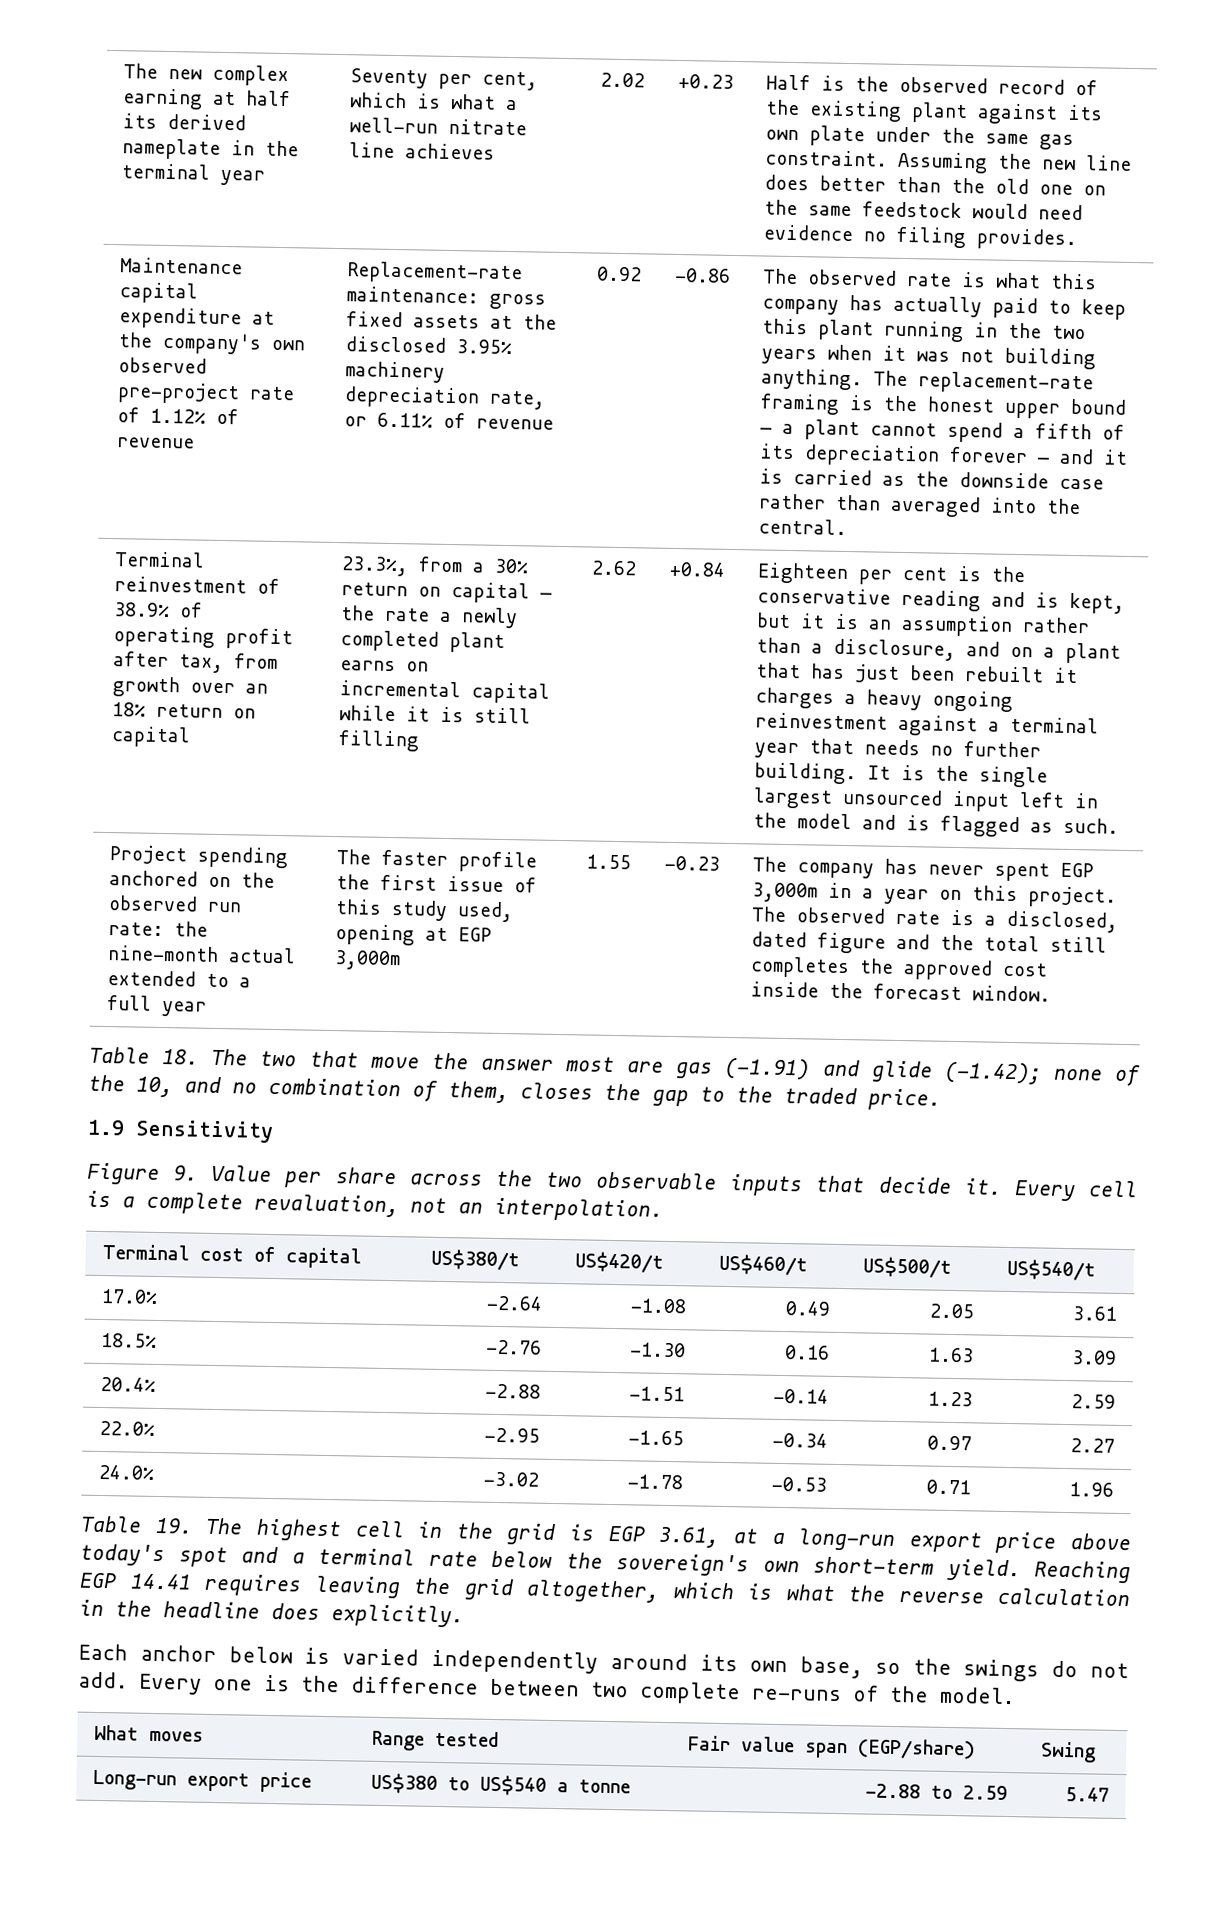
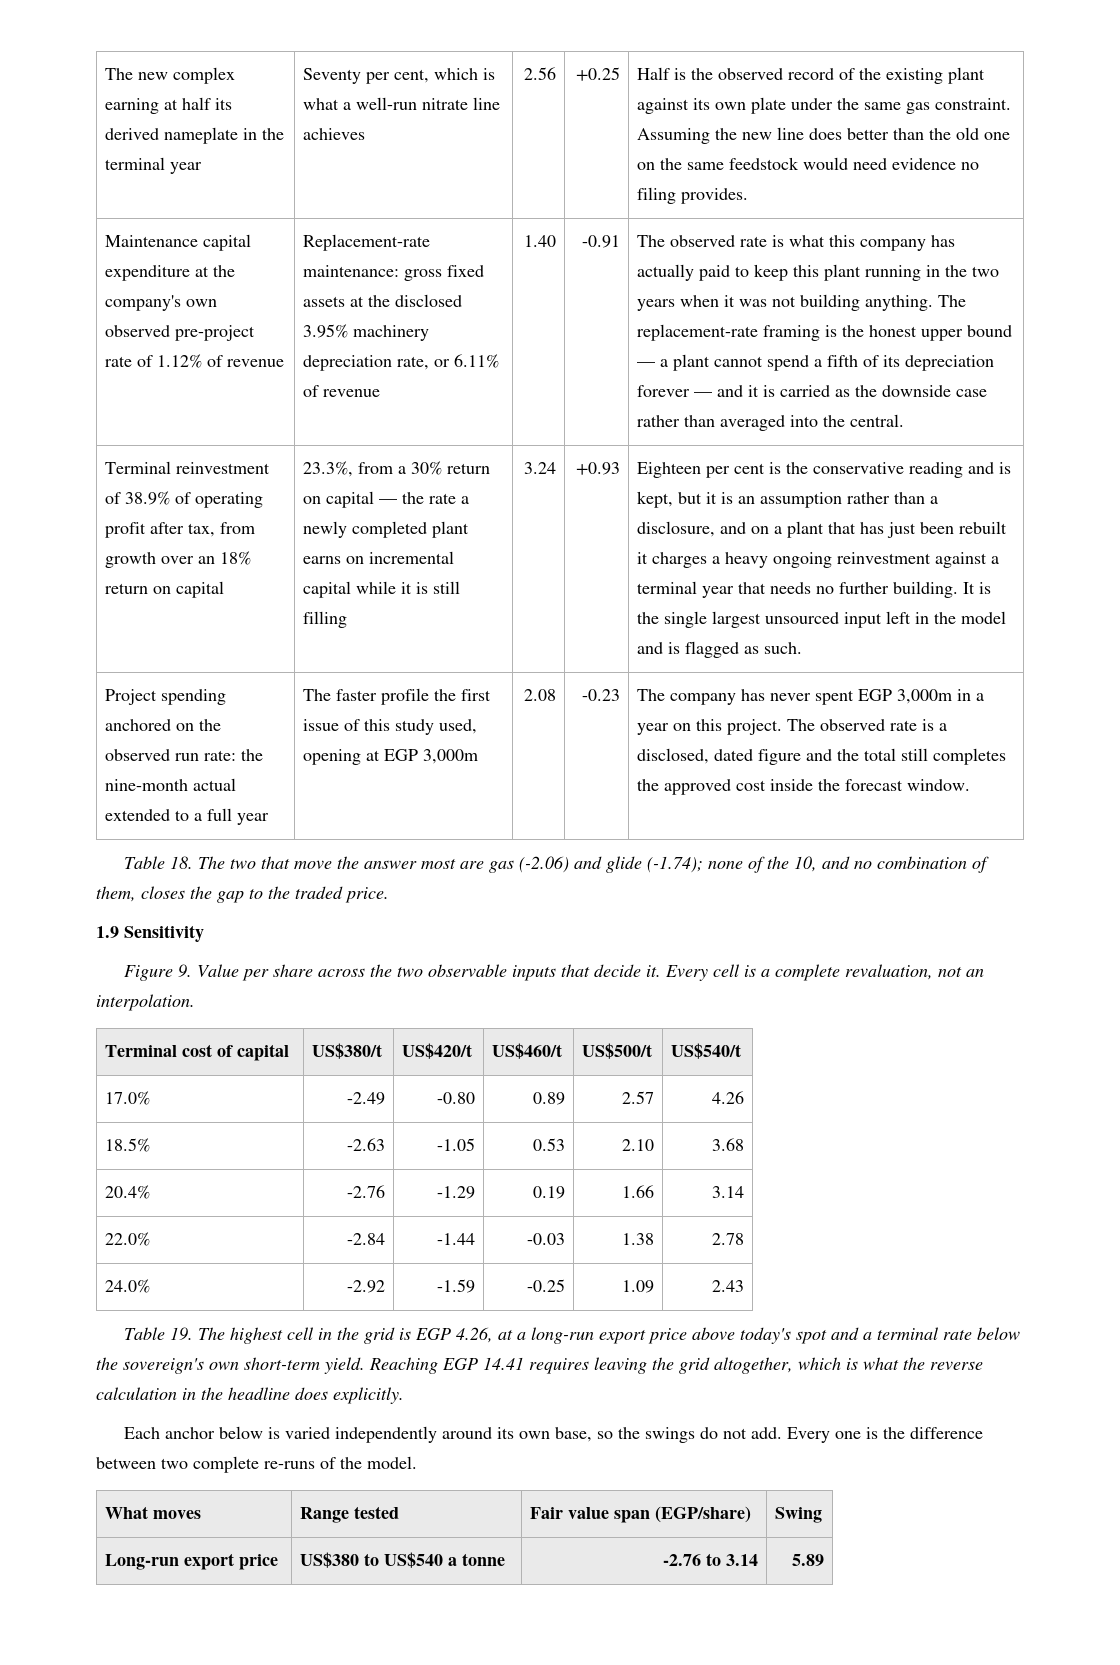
- 2.02 | +0.23
+ 2.56 | +0.25
- 0.92 | -0.86
+ 1.40 | -0.91
- 2.62 | +0.84
+ 3.24 | +0.93
- 1.55
+ 2.08
- Table 18. The two that move the answer most are gas (-1.91) and glide (-1.42); none of the 10, and no combination of them, closes the gap to the traded price.
+ Table 18. The two that move the answer most are gas (-2.06) and glide (-1.74); none of the 10, and no combination of them, closes the gap to the traded price.
- 17.0% | -2.64 | -1.08 | 0.49 | 2.05 | 3.61
- 18.5% | -2.76 | -1.30 | 0.16 | 1.63 | 3.09
- 20.4% | -2.88 | -1.51 | -0.14 | 1.23 | 2.59
- 22.0% | -2.95 | -1.65 | -0.34 | 0.97 | 2.27
- 24.0% | -3.02 | -1.78 | -0.53 | 0.71 | 1.96
+ 17.0% | -2.49 | -0.80 | 0.89 | 2.57 | 4.26
+ 18.5% | -2.63 | -1.05 | 0.53 | 2.10 | 3.68
+ 20.4% | -2.76 | -1.29 | 0.19 | 1.66 | 3.14
+ 22.0% | -2.84 | -1.44 | -0.03 | 1.38 | 2.78
+ 24.0% | -2.92 | -1.59 | -0.25 | 1.09 | 2.43
- Table 19. The highest cell in the grid is EGP 3.61, at a long-run export price above today's spot and a terminal rate below the sovereign's own short-term yield.
+ Table 19. The highest cell in the grid is EGP 4.26, at a long-run export price above today's spot and a terminal rate below the sovereign's own short-term yield.
- Long-run export price | US$380 to US$540 a tonne | -2.88 to 2.59 | 5.47
+ Long-run export price | US$380 to US$540 a tonne | -2.76 to 3.14 | 5.89

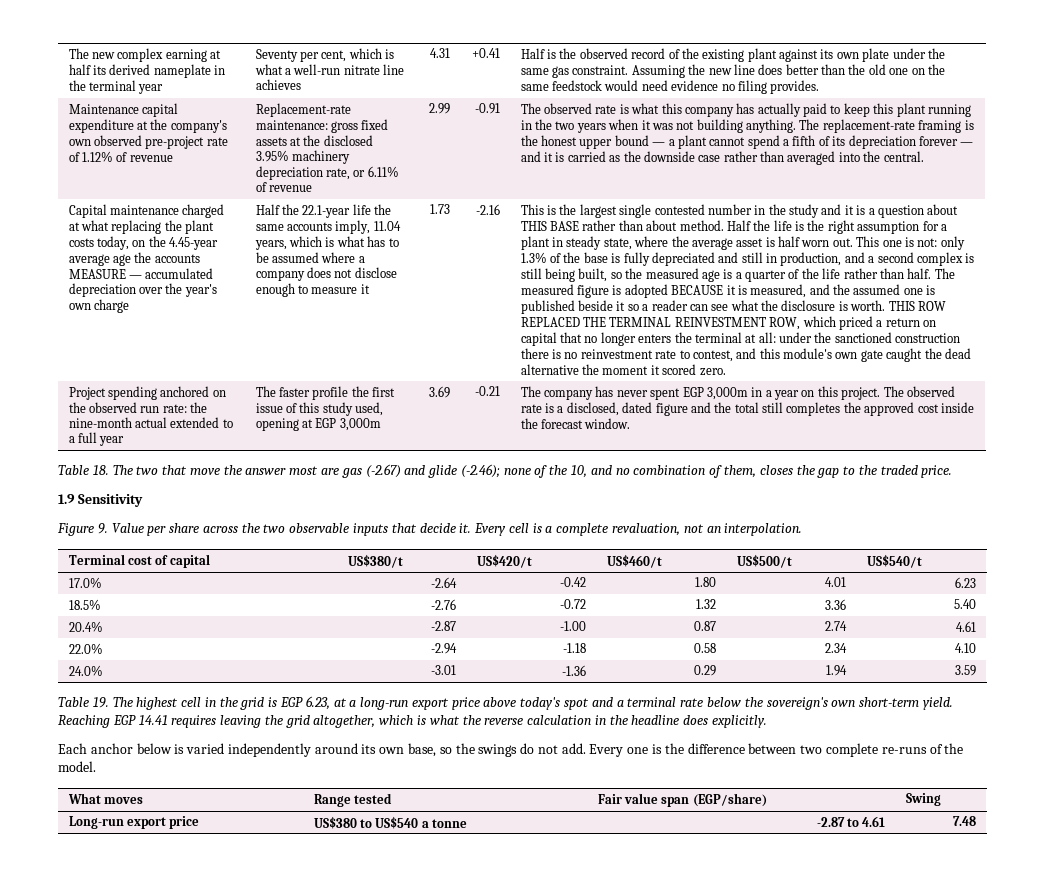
- 2.56 | +0.25
+ 4.31 | +0.41
- 1.40
+ 2.99
- Terminal reinvestment of 38.9% of operating profit after tax, from growth over an 18% return on capital | 23.3%, from a 30% return on capital — the rate a newly completed plant earns on incremental capital while it is still filling | 3.24 | +0.93 | Eighteen per cent is the conservative reading and is kept, but it is an assumption rather than a disclosure, and on a plant that has just been rebuilt it charges a heavy ongoing reinvestment against a terminal year that needs no further building. It is the single largest unsourced input left in the model and is flagged as such.
+ Capital maintenance charged at what replacing the plant costs today, on the 4.45-year average age the accounts MEASURE — accumulated depreciation over the year's own charge | Half the 22.1-year life the same accounts imply, 11.04 years, which is what has to be assumed where a company does not disclose enough to measure it | 1.73 | -2.16 | This is the largest single contested number in the study and it is a question about THIS BASE rather than about method. Half the life is the right assumption for a plant in steady state, where the average asset is half worn out. This one is not: only 1.3% of the base is fully depreciated and still in production, and a second complex is still being built, so the measured age is a quarter of the life rather than half. The measured figure is adopted BECAUSE it is measured, and the assumed one is published beside it so a reader can see what the disclosure is worth. THIS ROW REPLACED THE TERMINAL REINVESTMENT ROW, which priced a return on capital that no longer enters the terminal at all: under the sanctioned construction there is no reinvestment rate to contest, and this module's own gate caught the dead alternative the moment it scored zero.
- 2.08 | -0.23
+ 3.69 | -0.21
- Table 18. The two that move the answer most are gas (-2.06) and glide (-1.74); none of the 10, and no combination of them, closes the gap to the traded price.
+ Table 18. The two that move the answer most are gas (-2.67) and glide (-2.46); none of the 10, and no combination of them, closes the gap to the traded price.
- 17.0% | -2.49 | -0.80 | 0.89 | 2.57 | 4.26
- 18.5% | -2.63 | -1.05 | 0.53 | 2.10 | 3.68
- 20.4% | -2.76 | -1.29 | 0.19 | 1.66 | 3.14
- 22.0% | -2.84 | -1.44 | -0.03 | 1.38 | 2.78
- 24.0% | -2.92 | -1.59 | -0.25 | 1.09 | 2.43
+ 17.0% | -2.64 | -0.42 | 1.80 | 4.01 | 6.23
+ 18.5% | -2.76 | -0.72 | 1.32 | 3.36 | 5.40
+ 20.4% | -2.87 | -1.00 | 0.87 | 2.74 | 4.61
+ 22.0% | -2.94 | -1.18 | 0.58 | 2.34 | 4.10
+ 24.0% | -3.01 | -1.36 | 0.29 | 1.94 | 3.59
- Table 19. The highest cell in the grid is EGP 4.26, at a long-run export price above today's spot and a terminal rate below the sovereign's own short-term yield.
+ Table 19. The highest cell in the grid is EGP 6.23, at a long-run export price above today's spot and a terminal rate below the sovereign's own short-term yield.
- Long-run export price | US$380 to US$540 a tonne | -2.76 to 3.14 | 5.89
+ Long-run export price | US$380 to US$540 a tonne | -2.87 to 4.61 | 7.48

